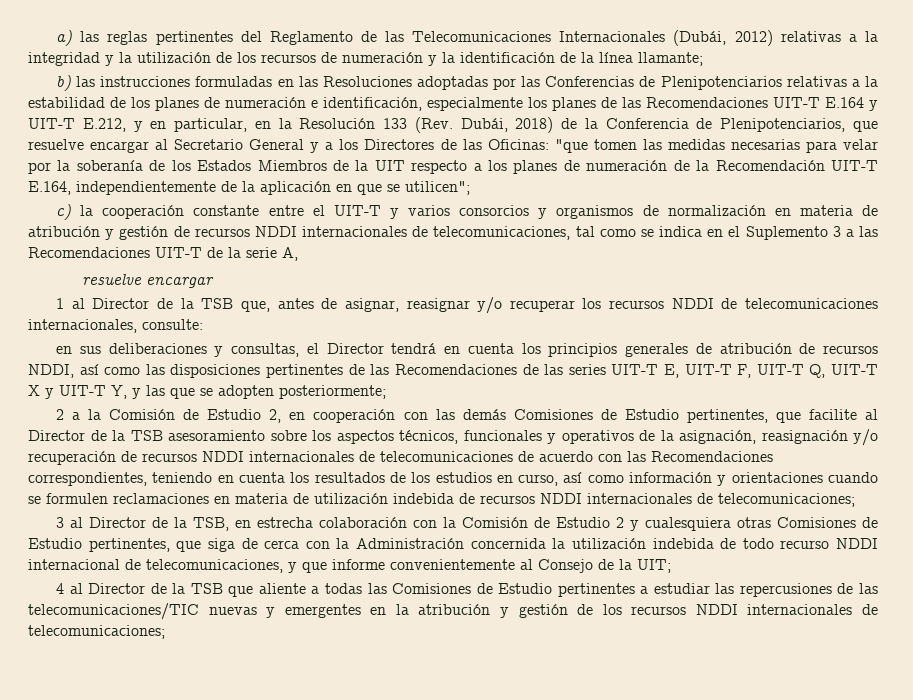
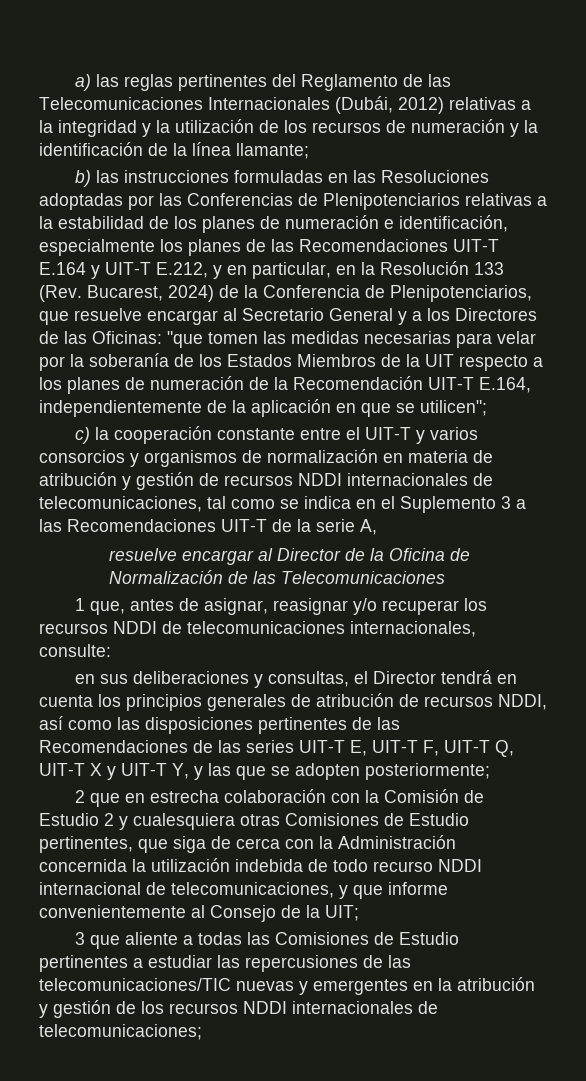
- b) las instrucciones formuladas en las Resoluciones adoptadas por las Conferencias de Plenipotenciarios relativas a la estabilidad de los planes de numeración e identificación, especialmente los planes de las Recomendaciones UIT-T E.164 y UIT-T E.212, y en particular, en la Resolución 133 (Rev. Dubái, 2018) de la Conferencia de Plenipotenciarios, que resuelve encargar al Secretario General y a los Directores de las Oficinas:
+ b) las instrucciones formuladas en las Resoluciones adoptadas por las Conferencias de Plenipotenciarios relativas a la estabilidad de los planes de numeración e identificación, especialmente los planes de las Recomendaciones UIT-T E.164 y UIT-T E.212, y en particular, en la Resolución 133 (Rev. Bucarest, 2024) de la Conferencia de Plenipotenciarios, que resuelve encargar al Secretario General y a los Directores de las Oficinas:
  c) la cooperación constante entre el UIT-T y varios consorcios y organismos de normalización en materia de atribución y gestión de recursos NDDI internacionales de telecomunicaciones, tal como se indica en el Suplemento 3 a las Recomendaciones UIT-T de la serie A,
- resuelve encargar
- 1 al Director de la TSB que, antes de asignar, reasignar y/o recuperar los recursos NDDI de telecomunicaciones internacionales, consulte:
+ resuelve encargar al Director de la Oficina de Normalización de las Telecomunicaciones
+ 1 que, antes de asignar, reasignar y/o recuperar los recursos NDDI de telecomunicaciones internacionales, consulte:
- 2 a la Comisión de Estudio 2, en cooperación con las demás Comisiones de Estudio pertinentes, que facilite al Director de la TSB asesoramiento sobre los aspectos técnicos, funcionales y operativos de la asignación, reasignación y/o recuperación de recursos NDDI internacionales de telecomunicaciones de acuerdo con las Recomendaciones correspondientes, teniendo en cuenta los resultados de los estudios en curso, así como información y orientaciones cuando se formulen reclamaciones en materia de utilización indebida de recursos NDDI internacionales de telecomunicaciones;
- 3 al Director de la TSB, en estrecha colaboración con la Comisión de Estudio 2 y cualesquiera otras Comisiones de Estudio pertinentes, que siga de cerca con la Administración concernida la utilización indebida de todo recurso NDDI internacional de telecomunicaciones, y que informe convenientemente al Consejo de la UIT;
+ 2 que en estrecha colaboración con la Comisión de Estudio 2 y cualesquiera otras Comisiones de Estudio pertinentes, que siga de cerca con la Administración concernida la utilización indebida de todo recurso NDDI internacional de telecomunicaciones, y que informe convenientemente al Consejo de la UIT;
- 4 al Director de la TSB que aliente a todas las Comisiones de Estudio pertinentes a estudiar las repercusiones de las telecomunicaciones/TIC nuevas y emergentes en la atribución y gestión de los recursos NDDI internacionales de telecomunicaciones;
+ 3 que aliente a todas las Comisiones de Estudio pertinentes a estudiar las repercusiones de las telecomunicaciones/TIC nuevas y emergentes en la atribución y gestión de los recursos NDDI internacionales de telecomunicaciones;

